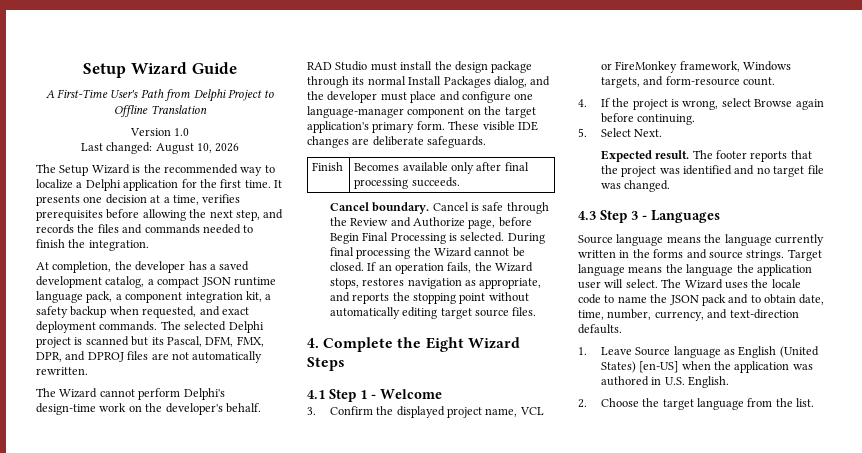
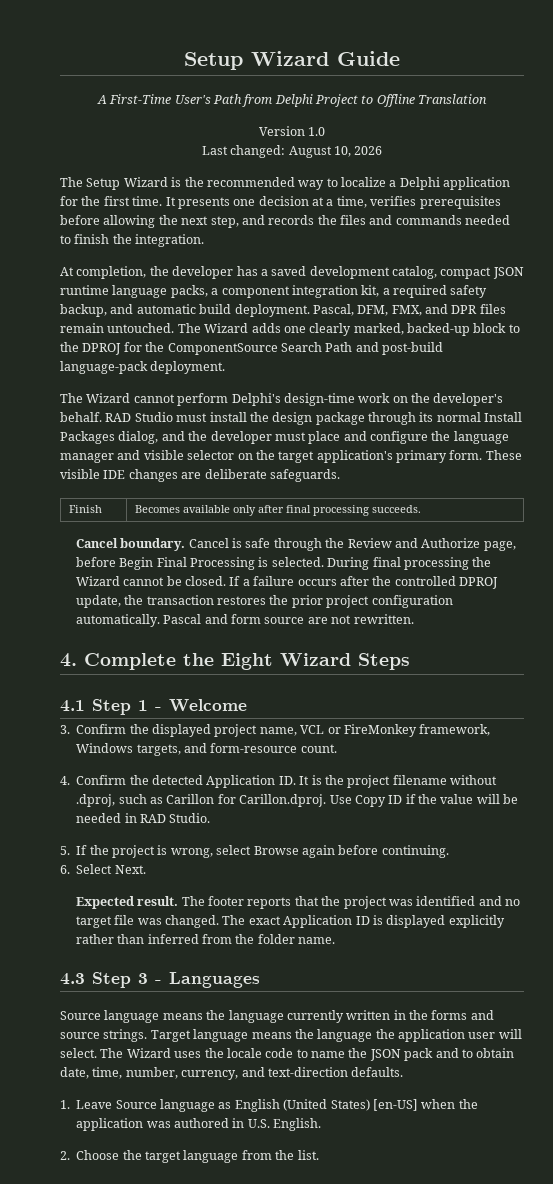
- At completion, the developer has a saved development catalog, a compact JSON runtime language pack, a component integration kit, a safety backup when requested, and exact deployment commands. The selected Delphi project is scanned but its Pascal, DFM, FMX, DPR, and DPROJ files are not automatically rewritten.
+ At completion, the developer has a saved development catalog, compact JSON runtime language packs, a component integration kit, a required safety backup, and automatic build deployment. Pascal, DFM, FMX, and DPR files remain untouched. The Wizard adds one clearly marked, backed-up block to the DPROJ for the ComponentSource Search Path and post-build language-pack deployment.
- RAD Studio must install the design package through its normal Install Packages dialog, and the developer must place and configure one language-manager component on the target application's primary form.
+ RAD Studio must install the design package through its normal Install Packages dialog, and the developer must place and configure the language manager and visible selector on the target application's primary form.
- If an operation fails, the Wizard stops, restores navigation as appropriate, and reports the stopping point without automatically editing target source files.
+ If a failure occurs after the controlled DPROJ update, the transaction restores the prior project configuration automatically. Pascal and form source are not rewritten.
- 4. If the project is wrong, select Browse again before continuing.
+ 4. Confirm the detected Application ID. It is the project filename without .dproj, such as Carillon for Carillon.dproj. Use Copy ID if the value will be needed in RAD Studio.
+ 5. If the project is wrong, select Browse again before continuing.
- 5. Select Next.
+ 6. Select Next.
+ The exact Application ID is displayed explicitly rather than inferred from the folder name.

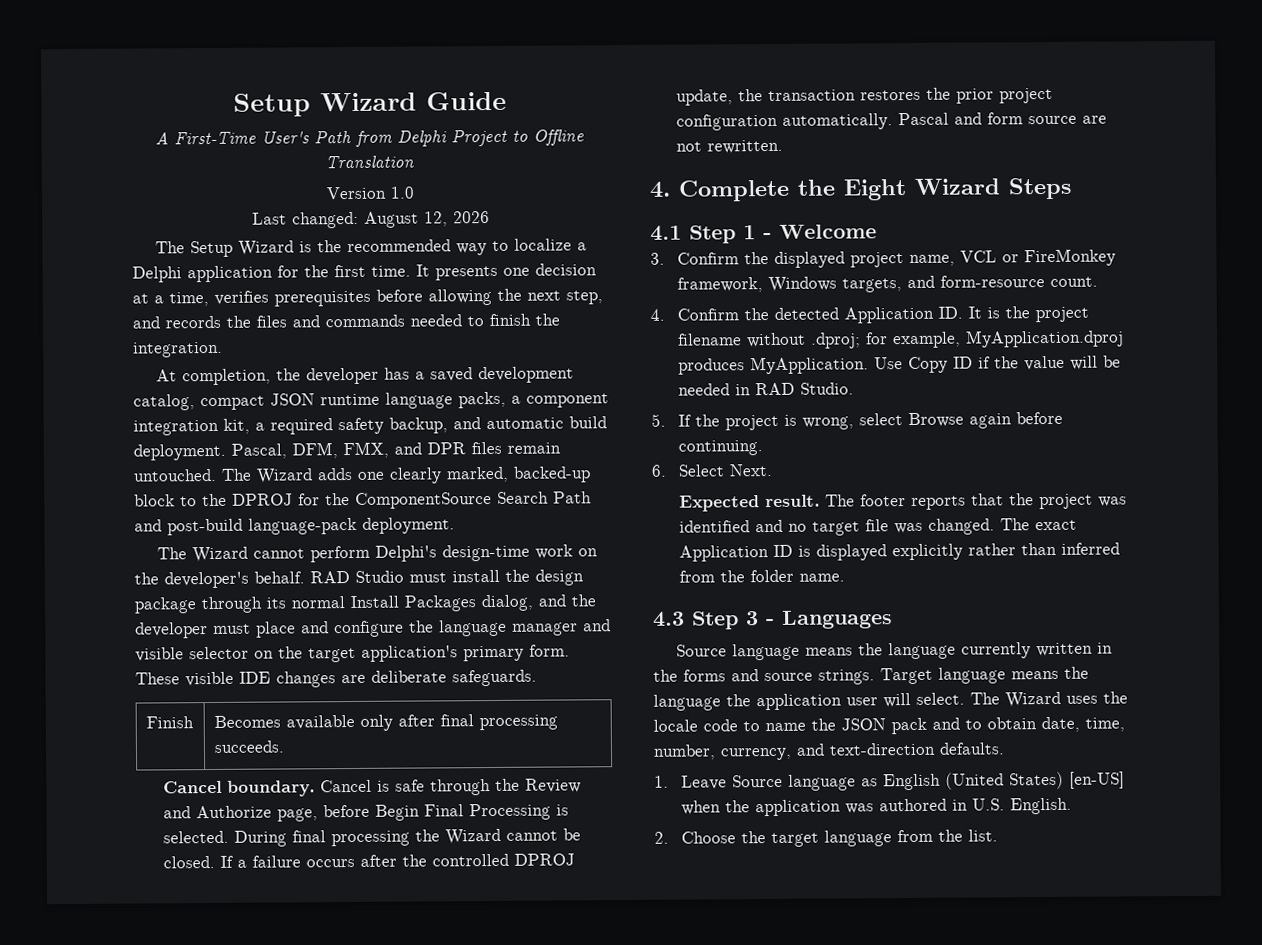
- Last changed: August 10, 2026
+ Last changed: August 12, 2026
- 4. Confirm the detected Application ID. It is the project filename without .dproj, such as Carillon for Carillon.dproj. Use Copy ID if the value will be needed in RAD Studio.
+ 4. Confirm the detected Application ID. It is the project filename without .dproj; for example, MyApplication.dproj produces MyApplication. Use Copy ID if the value will be needed in RAD Studio.

